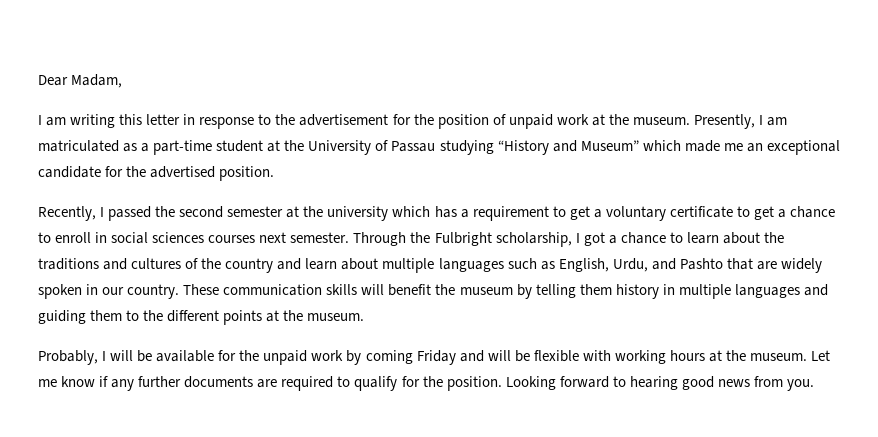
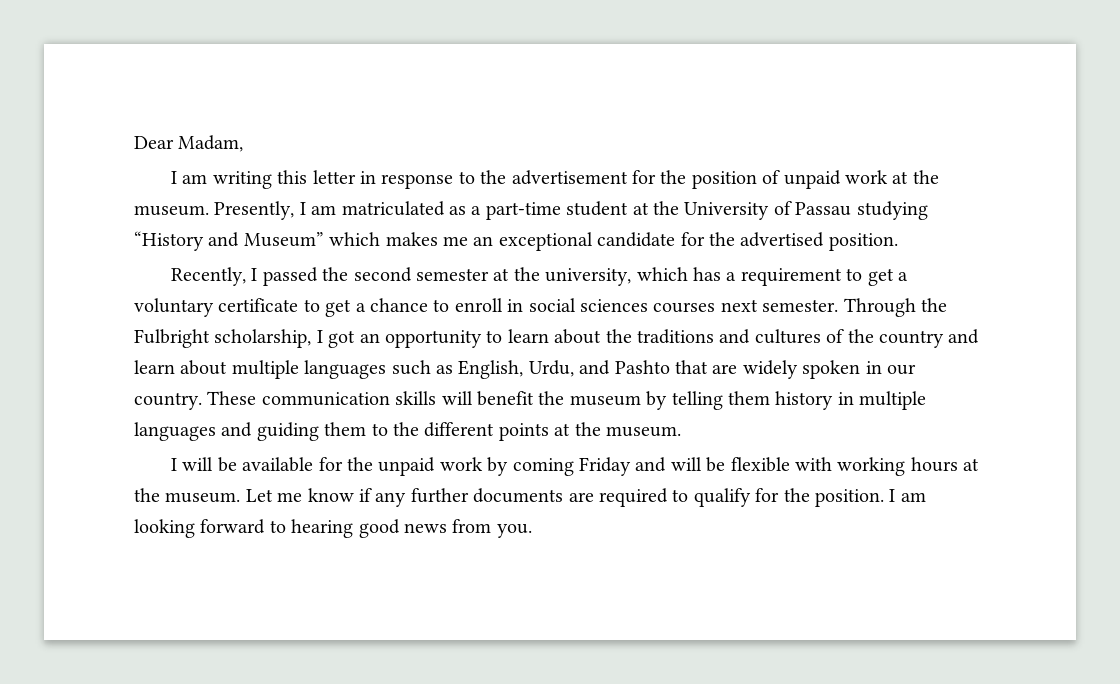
- Presently, I am matriculated as a part-time student at the University of Passau studying “History and Museum” which made me an exceptional candidate for the advertised position.
+ Presently, I am matriculated as a part-time student at the University of Passau studying “History and Museum” which makes me an exceptional candidate for the advertised position.
- Recently, I passed the second semester at the university which has a requirement to get a voluntary certificate to get a chance to enroll in social sciences courses next semester.
+ Recently, I passed the second semester at the university, which has a requirement to get a voluntary certificate to get a chance to enroll in social sciences courses next semester.
- Through the Fulbright scholarship, I got a chance to learn about the traditions and cultures of the country and learn about multiple languages such as English, Urdu, and Pashto that are widely spoken in our country.
+ Through the Fulbright scholarship, I got an opportunity to learn about the traditions and cultures of the country and learn about multiple languages such as English, Urdu, and Pashto that are widely spoken in our country.
- Probably, I will be available for the unpaid work by coming Friday and will be flexible with working hours at the museum.
+ I will be available for the unpaid work by coming Friday and will be flexible with working hours at the museum.
- Looking forward to hearing good news from you.
+ I am looking forward to hearing good news from you.

